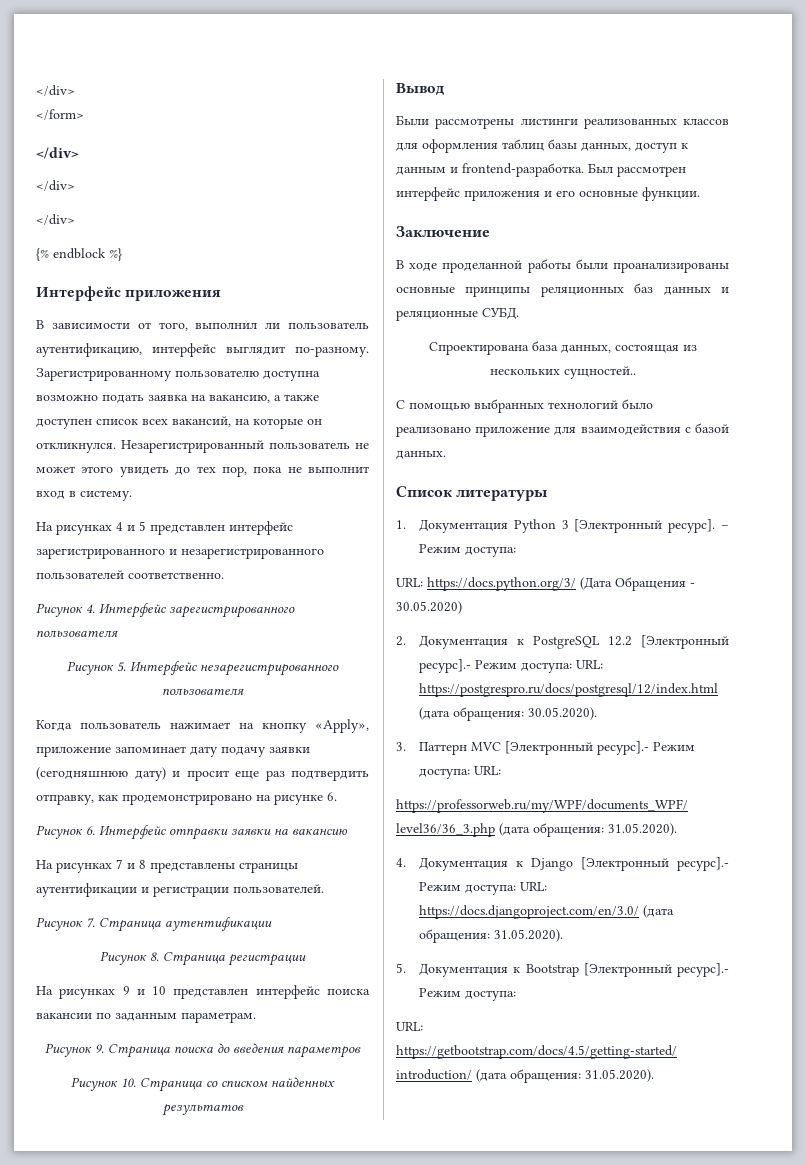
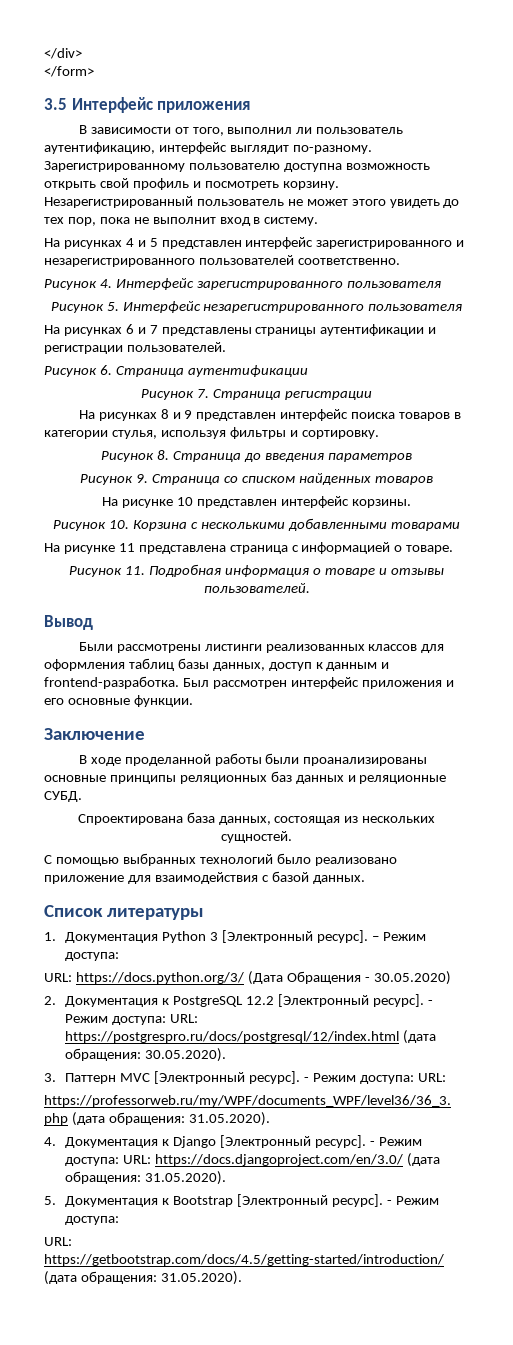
  </form>
- </div>
- </div>
- </div>
- {% endblock %}
- Интерфейс приложения
+ 3.5 Интерфейс приложения
- Зарегистрированному пользователю доступна возможно подать заявка на вакансию, а также доступен список всех вакансий, на которые он откликнулся.
+ Зарегистрированному пользователю доступна возможность открыть свой профиль и посмотреть корзину.
- Когда пользователь нажимает на кнопку «Apply», приложение запоминает дату подачу заявки (сегодняшнюю дату) и просит еще раз подтвердить отправку, как продемонстрировано на рисунке 6.
- Рисунок 6. Интерфейс отправки заявки на вакансию
- На рисунках 7 и 8 представлены страницы аутентификации и регистрации пользователей.
+ На рисунках 6 и 7 представлены страницы аутентификации и регистрации пользователей.
- Рисунок 7. Страница аутентификации
+ Рисунок 6. Страница аутентификации
- Рисунок 8. Страница регистрации
+ Рисунок 7. Страница регистрации
- На рисунках 9 и 10 представлен интерфейс поиска вакансии по заданным параметрам.
- Рисунок 9. Страница поиска до введения параметров
+ На рисунках 8 и 9 представлен интерфейс поиска товаров в категории стулья, используя фильтры и сортировку.
+ Рисунок 8. Страница до введения параметров
- Рисунок 10. Страница со списком найденных результатов
+ Рисунок 9. Страница со списком найденных товаров
+ На рисунке 10 представлен интерфейс корзины.
+ Рисунок 10. Корзина с несколькими добавленными товарами
+ На рисунке 11 представлена страница с информацией о товаре.
+ Рисунок 11. Подробная информация о товаре и отзывы пользователей.
- Спроектирована база данных, состоящая из нескольких сущностей..
+ Спроектирована база данных, состоящая из нескольких сущностей.
- 2. Документация к PostgreSQL 12.2 [Электронный ресурс].- Режим доступа: URL: https://postgrespro.ru/docs/postgresql/12/index.html (дата обращения: 30.05.2020).
+ 2. Документация к PostgreSQL 12.2 [Электронный ресурс]. - Режим доступа: URL: https://postgrespro.ru/docs/postgresql/12/index.html (дата обращения: 30.05.2020).
- 3. Паттерн MVC [Электронный ресурс].- Режим доступа: URL:
+ 3. Паттерн MVC [Электронный ресурс]. - Режим доступа: URL:
- 4. Документация к Django [Электронный ресурс].- Режим доступа: URL: https://docs.djangoproject.com/en/3.0/ (дата обращения: 31.05.2020).
+ 4. Документация к Django [Электронный ресурс]. - Режим доступа: URL: https://docs.djangoproject.com/en/3.0/ (дата обращения: 31.05.2020).
- 5. Документация к Bootstrap [Электронный ресурс].- Режим доступа:
+ 5. Документация к Bootstrap [Электронный ресурс]. - Режим доступа:

